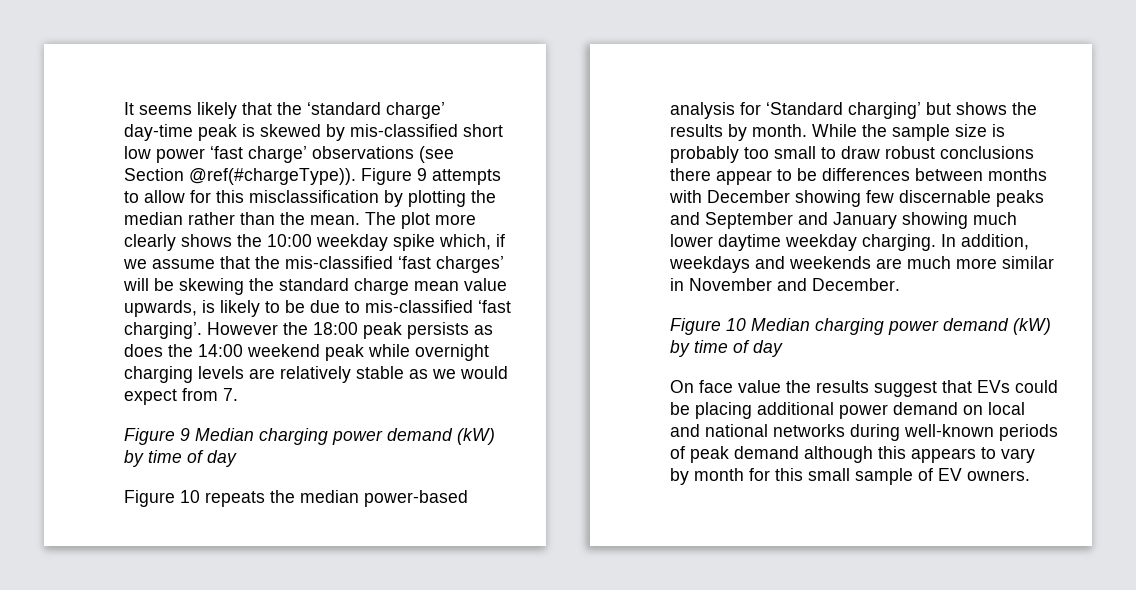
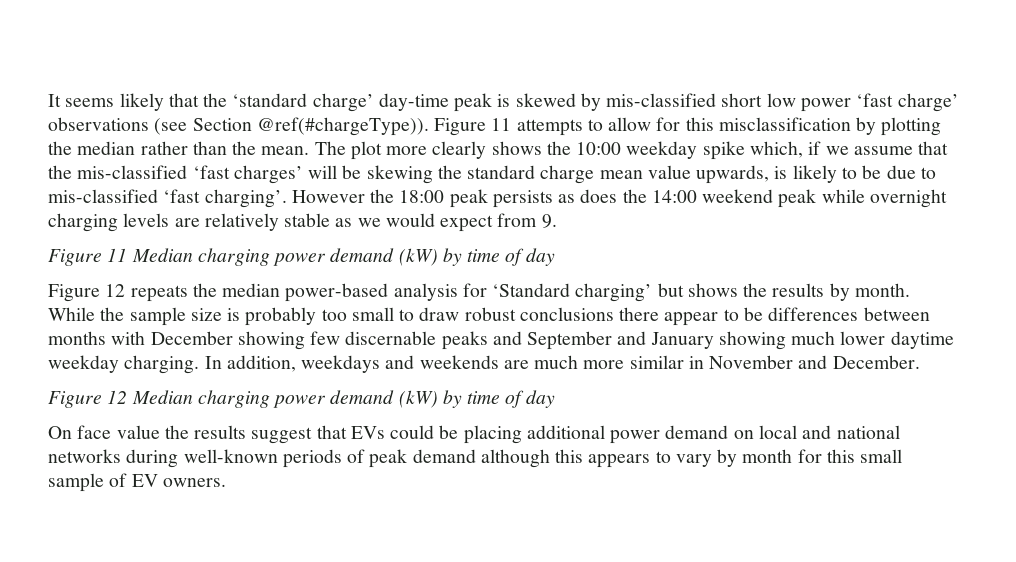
- Figure 9 attempts to allow for this misclassification by plotting the median rather than the mean.
+ Figure 11 attempts to allow for this misclassification by plotting the median rather than the mean.
- However the 18:00 peak persists as does the 14:00 weekend peak while overnight charging levels are relatively stable as we would expect from 7.
- Figure 9 Median charging power demand (kW) by time of day
+ However the 18:00 peak persists as does the 14:00 weekend peak while overnight charging levels are relatively stable as we would expect from 9.
+ Figure 11 Median charging power demand (kW) by time of day
- Figure 10 repeats the median power-based analysis for ‘Standard charging’ but shows the results by month.
+ Figure 12 repeats the median power-based analysis for ‘Standard charging’ but shows the results by month.
- Figure 10 Median charging power demand (kW) by time of day
+ Figure 12 Median charging power demand (kW) by time of day

